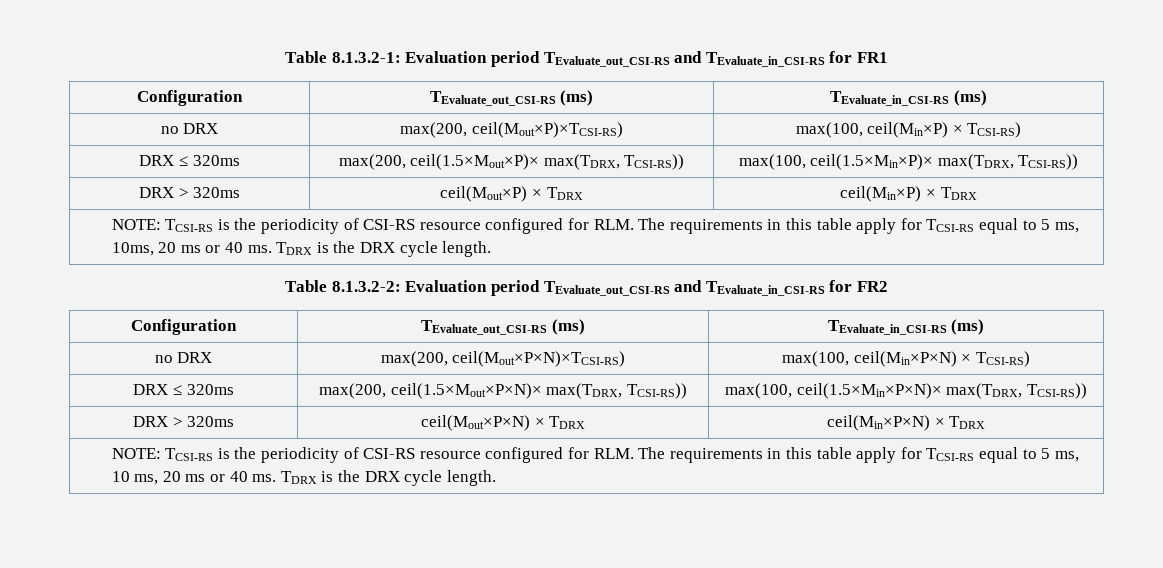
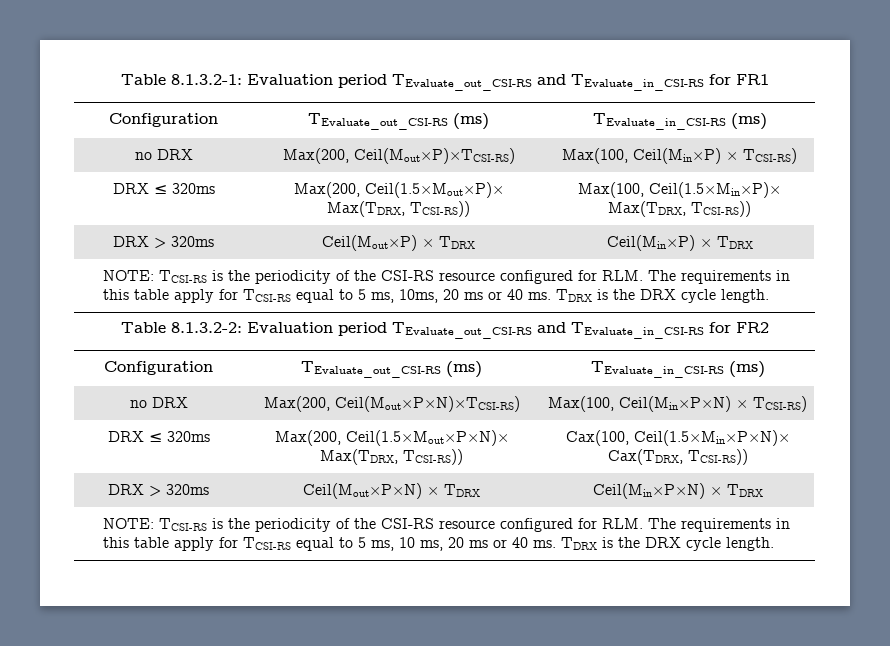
- no DRX | max(200, ceil(Mout×P)×TCSI-RS) | max(100, ceil(Min×P) × TCSI-RS)
- DRX ≤ 320ms | max(200, ceil(1.5×Mout×P)× max(TDRX, TCSI-RS)) | max(100, ceil(1.5×Min×P)× max(TDRX, TCSI-RS))
- DRX > 320ms | ceil(Mout×P) × TDRX | ceil(Min×P) × TDRX
- NOTE: TCSI-RS is the periodicity of CSI-RS resource configured for RLM. The requirements in this table apply for TCSI-RS equal to 5 ms, 10ms, 20 ms or 40 ms. TDRX is the DRX cycle length.
+ no DRX | Max(200, Ceil(Mout×P)×TCSI-RS) | Max(100, Ceil(Min×P) × TCSI-RS)
+ DRX ≤ 320ms | Max(200, Ceil(1.5×Mout×P)× Max(TDRX, TCSI-RS)) | Max(100, Ceil(1.5×Min×P)× Max(TDRX, TCSI-RS))
+ DRX > 320ms | Ceil(Mout×P) × TDRX | Ceil(Min×P) × TDRX
+ NOTE: TCSI-RS is the periodicity of the CSI-RS resource configured for RLM. The requirements in this table apply for TCSI-RS equal to 5 ms, 10ms, 20 ms or 40 ms. TDRX is the DRX cycle length.
- no DRX | max(200, ceil(Mout×P×N)×TCSI-RS) | max(100, ceil(Min×P×N) × TCSI-RS)
- DRX ≤ 320ms | max(200, ceil(1.5×Mout×P×N)× max(TDRX, TCSI-RS)) | max(100, ceil(1.5×Min×P×N)× max(TDRX, TCSI-RS))
- DRX > 320ms | ceil(Mout×P×N) × TDRX | ceil(Min×P×N) × TDRX
- NOTE: TCSI-RS is the periodicity of CSI-RS resource configured for RLM. The requirements in this table apply for TCSI-RS equal to 5 ms, 10 ms, 20 ms or 40 ms. TDRX is the DRX cycle length.
+ no DRX | Max(200, Ceil(Mout×P×N)×TCSI-RS) | Max(100, Ceil(Min×P×N) × TCSI-RS)
+ DRX ≤ 320ms | Max(200, Ceil(1.5×Mout×P×N)× Max(TDRX, TCSI-RS)) | Cax(100, Ceil(1.5×Min×P×N)× Cax(TDRX, TCSI-RS))
+ DRX > 320ms | Ceil(Mout×P×N) × TDRX | Ceil(Min×P×N) × TDRX
+ NOTE: TCSI-RS is the periodicity of the CSI-RS resource configured for RLM. The requirements in this table apply for TCSI-RS equal to 5 ms, 10 ms, 20 ms or 40 ms. TDRX is the DRX cycle length.

